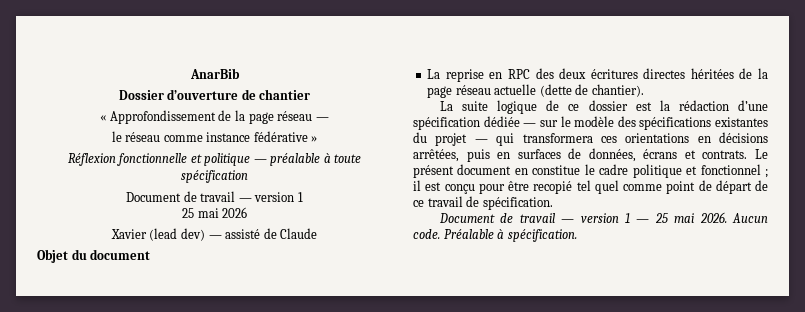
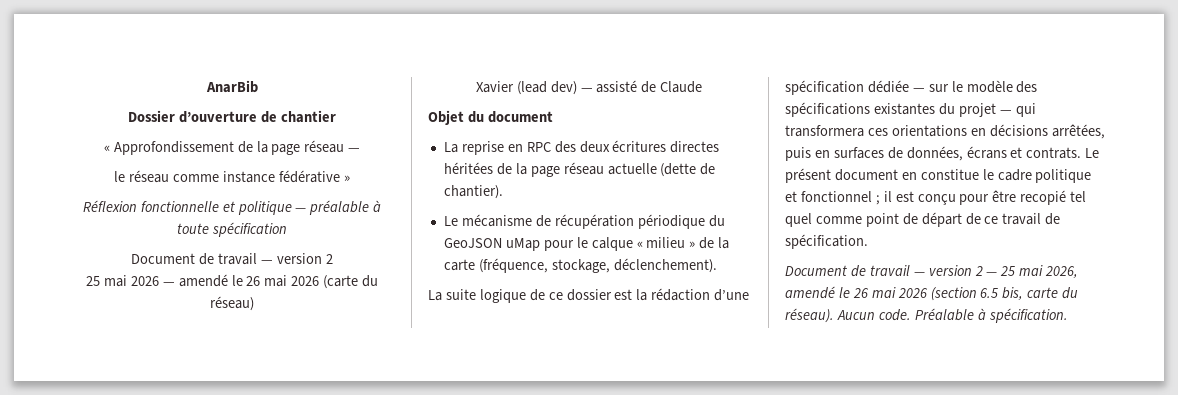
  Réflexion fonctionnelle et politique — préalable à toute spécification
- Document de travail — version 1
+ Document de travail — version 2
- 25 mai 2026
+ 25 mai 2026 — amendé le 26 mai 2026 (carte du réseau)
+ Le mécanisme de récupération périodique du GeoJSON uMap pour le calque « milieu » de la carte (fréquence, stockage, déclenchement).
- Document de travail — version 1 — 25 mai 2026.
+ Document de travail — version 2 — 25 mai 2026, amendé le 26 mai 2026 (section 6.5 bis, carte du réseau).

